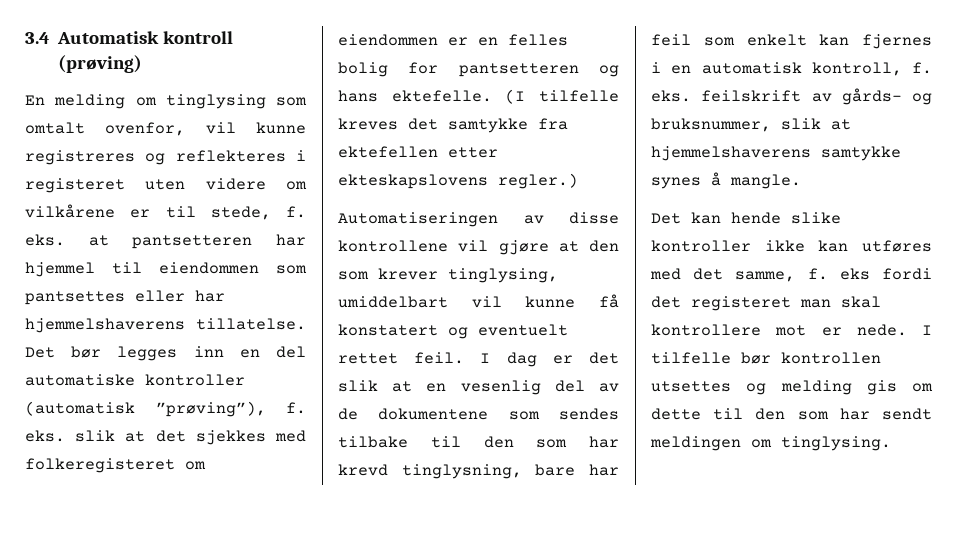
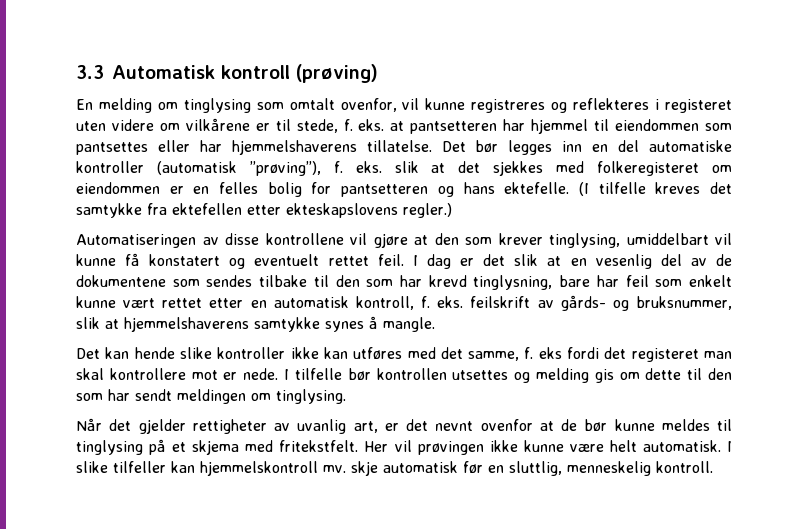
- 3.4 Automatisk kontroll (prøving)
+ 3.3 Automatisk kontroll (prøving)
- I dag er det slik at en vesenlig del av de dokumentene som sendes tilbake til den som har krevd tinglysning, bare har feil som enkelt kan fjernes i en automatisk kontroll, f. eks. feilskrift av gårds- og bruksnummer, slik at hjemmelshaverens samtykke synes å mangle.
+ I dag er det slik at en vesenlig del av de dokumentene som sendes tilbake til den som har krevd tinglysning, bare har feil som enkelt kunne vært rettet etter en automatisk kontroll, f. eks. feilskrift av gårds- og bruksnummer, slik at hjemmelshaverens samtykke synes å mangle.
+ Når det gjelder rettigheter av uvanlig art, er det nevnt ovenfor at de bør kunne meldes til tinglysing på et skjema med fritekstfelt. Her vil prøvingen ikke kunne være helt automatisk. I slike tilfeller kan hjemmelskontroll mv. skje automatisk før en sluttlig, menneskelig kontroll.

